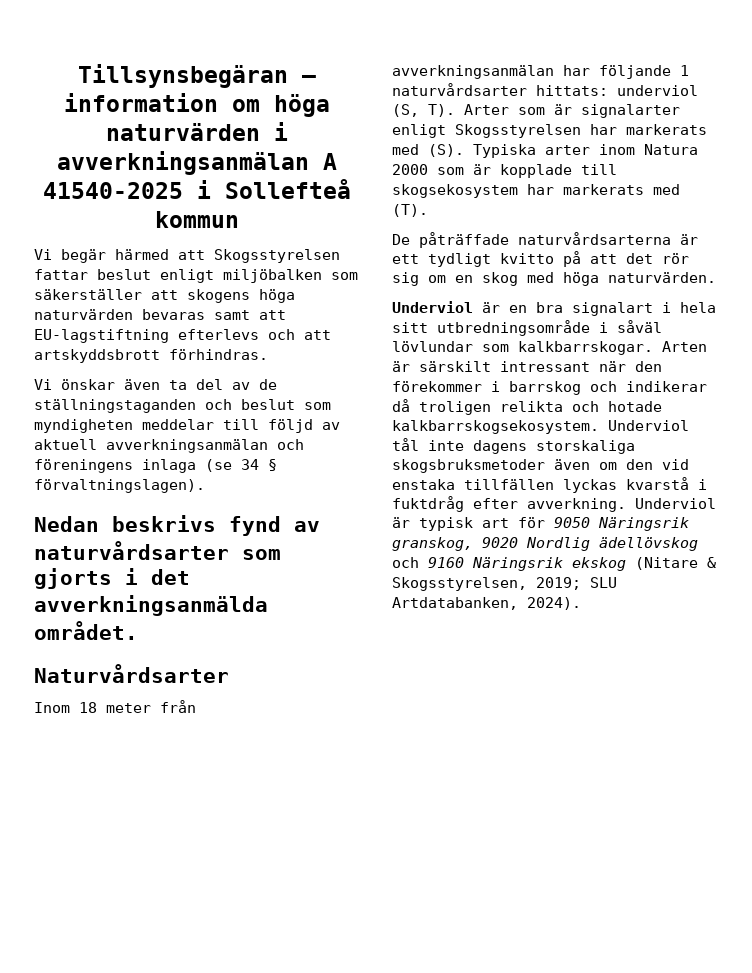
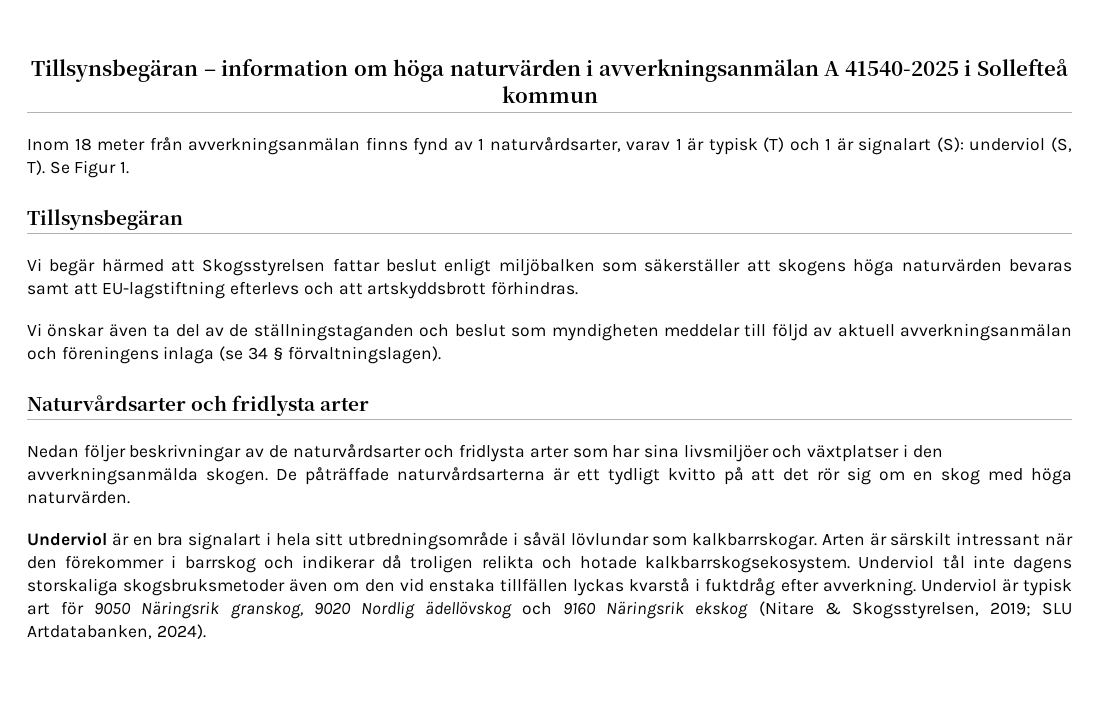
+ Inom 18 meter från avverkningsanmälan finns fynd av 1 naturvårdsarter, varav 1 är typisk (T) och 1 är signalart (S): underviol (S, T). Se Figur 1.
+ Tillsynsbegäran
- Nedan beskrivs fynd av naturvårdsarter som gjorts i det avverkningsanmälda området.
- Naturvårdsarter
- Inom 18 meter från avverkningsanmälan har följande 1 naturvårdsarter hittats: underviol (S, T). Arter som är signalarter enligt Skogsstyrelsen har markerats med (S). Typiska arter inom Natura 2000 som är kopplade till skogsekosystem har markerats med (T).
- De påträffade naturvårdsarterna är ett tydligt kvitto på att det rör sig om en skog med höga naturvärden.
+ Naturvårdsarter och fridlysta arter
+ Nedan följer beskrivningar av de naturvårdsarter och fridlysta arter som har sina livsmiljöer och växtplatser i den avverkningsanmälda skogen. De påträffade naturvårdsarterna är ett tydligt kvitto på att det rör sig om en skog med höga naturvärden.

